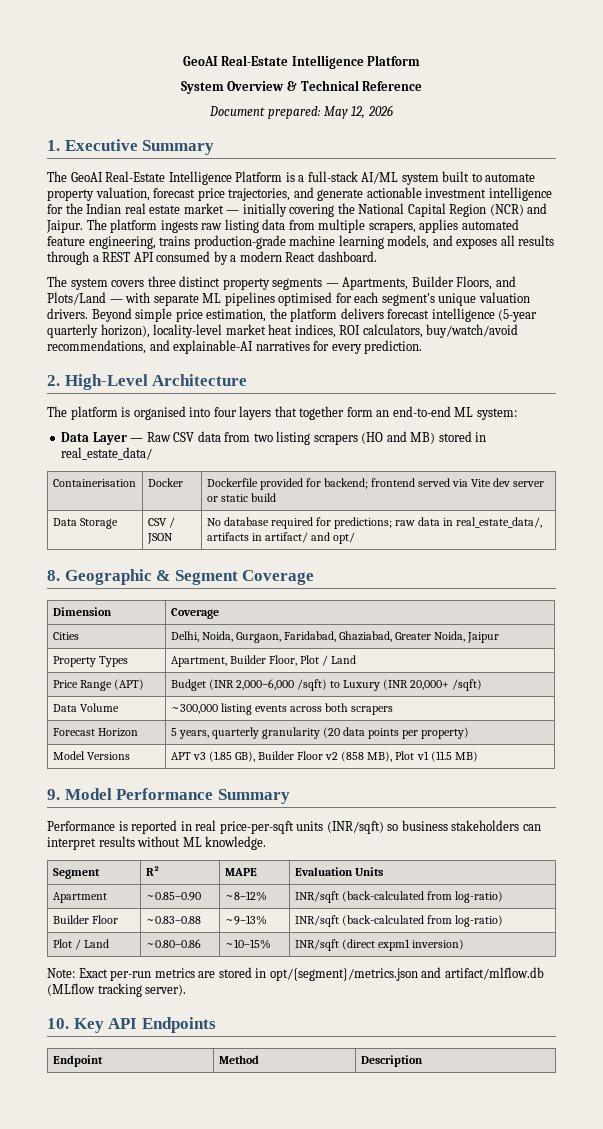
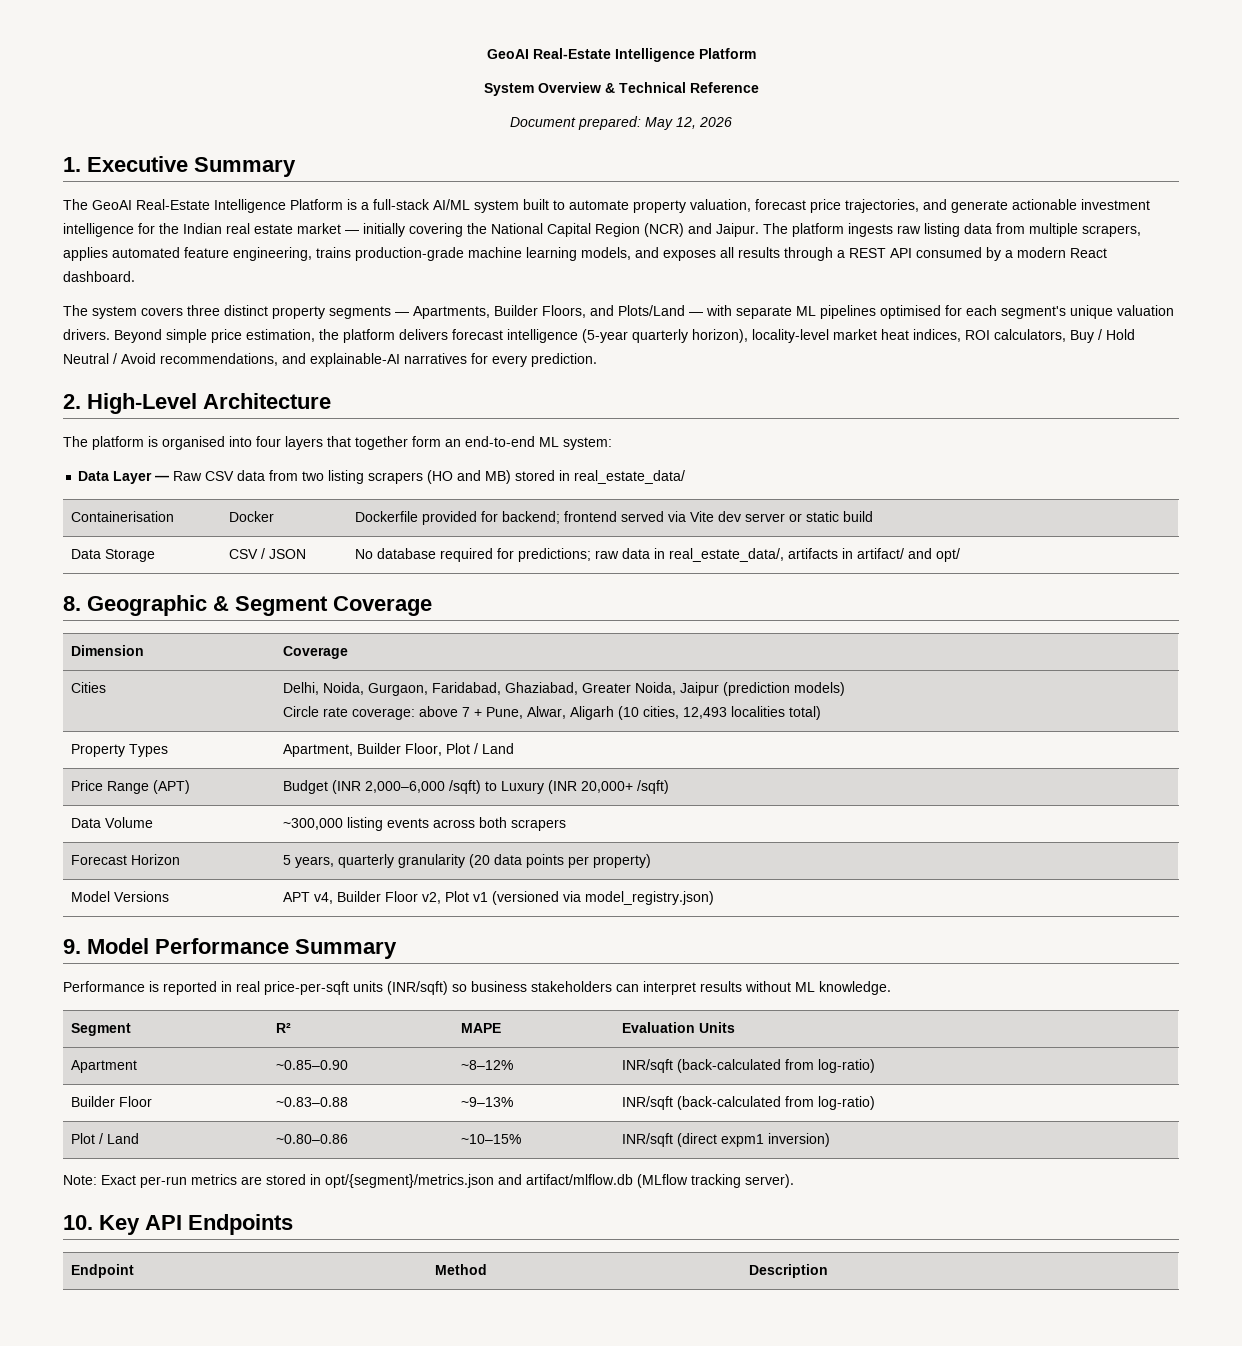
- Beyond simple price estimation, the platform delivers forecast intelligence (5-year quarterly horizon), locality-level market heat indices, ROI calculators, buy/watch/avoid recommendations, and explainable-AI narratives for every prediction.
+ Beyond simple price estimation, the platform delivers forecast intelligence (5-year quarterly horizon), locality-level market heat indices, ROI calculators, Buy / Hold Neutral / Avoid recommendations, and explainable-AI narratives for every prediction.
- Cities | Delhi, Noida, Gurgaon, Faridabad, Ghaziabad, Greater Noida, Jaipur
+ Cities | Delhi, Noida, Gurgaon, Faridabad, Ghaziabad, Greater Noida, Jaipur (prediction models)
+ Circle rate coverage: above 7 + Pune, Alwar, Aligarh (10 cities, 12,493 localities total)
- Model Versions | APT v3 (1.85 GB), Builder Floor v2 (858 MB), Plot v1 (11.5 MB)
+ Model Versions | APT v4, Builder Floor v2, Plot v1 (versioned via model_registry.json)

